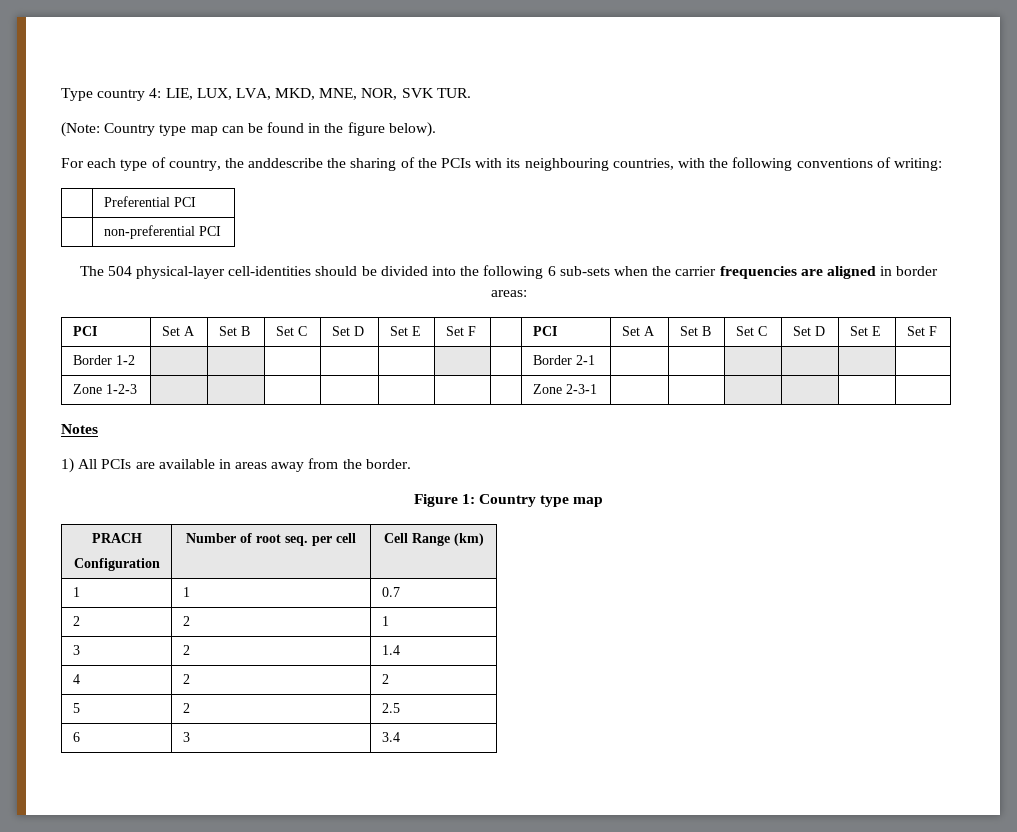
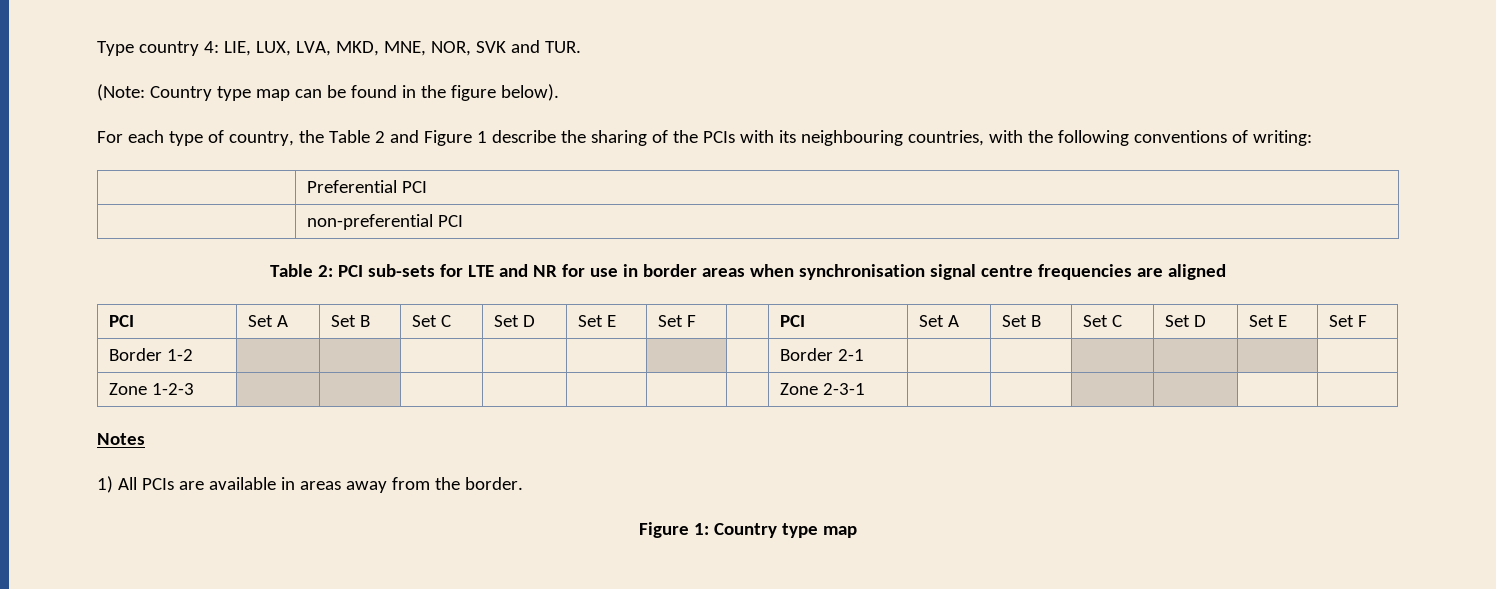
- Type country 4: LIE, LUX, LVA, MKD, MNE, NOR, SVK TUR.
+ Type country 4: LIE, LUX, LVA, MKD, MNE, NOR, SVK and TUR.
- For each type of country, the anddescribe the sharing of the PCIs with its neighbouring countries, with the following conventions of writing:
+ For each type of country, the Table 2 and Figure 1 describe the sharing of the PCIs with its neighbouring countries, with the following conventions of writing:
- The 504 physical-layer cell-identities should be divided into the following 6 sub-sets when the carrier frequencies are aligned in border areas:
+ Table 2: PCI sub-sets for LTE and NR for use in border areas when synchronisation signal centre frequencies are aligned
- PRACH
- Configuration | Number of root seq. per cell | Cell Range (km)
- 1 | 1 | 0.7
- 2 | 2 | 1
- 3 | 2 | 1.4
- 4 | 2 | 2
- 5 | 2 | 2.5
- 6 | 3 | 3.4

